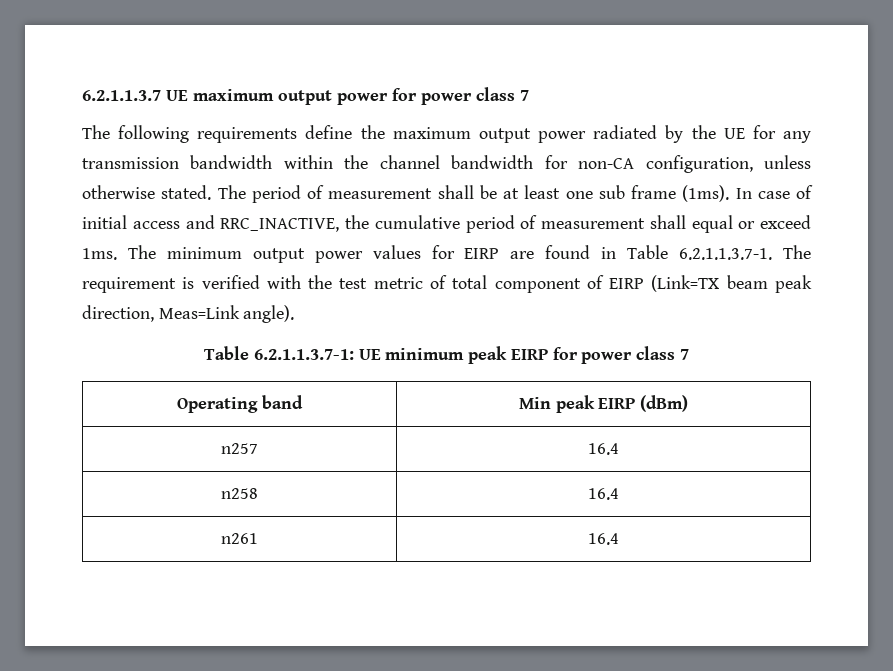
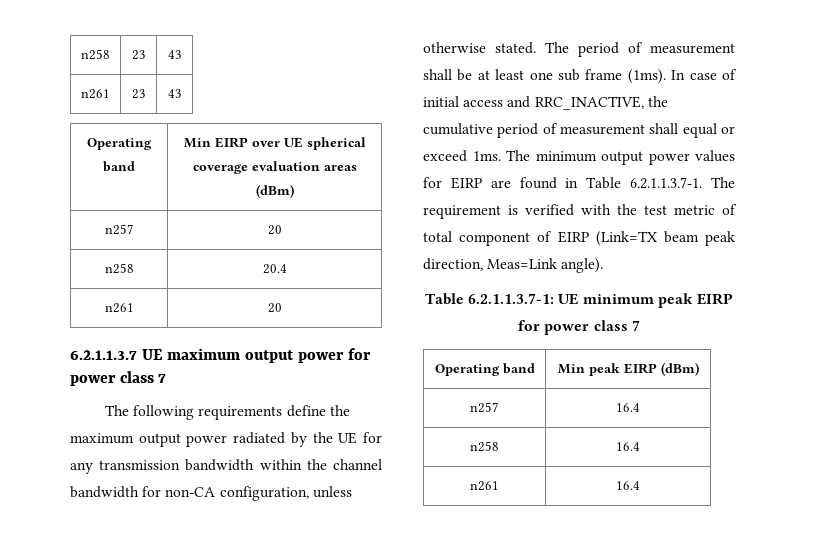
+ n258 | 23 | 43
+ n261 | 23 | 43
+ Operating band | Min EIRP over UE spherical coverage evaluation areas (dBm)
+ n257 | 20
+ n258 | 20.4
+ n261 | 20

